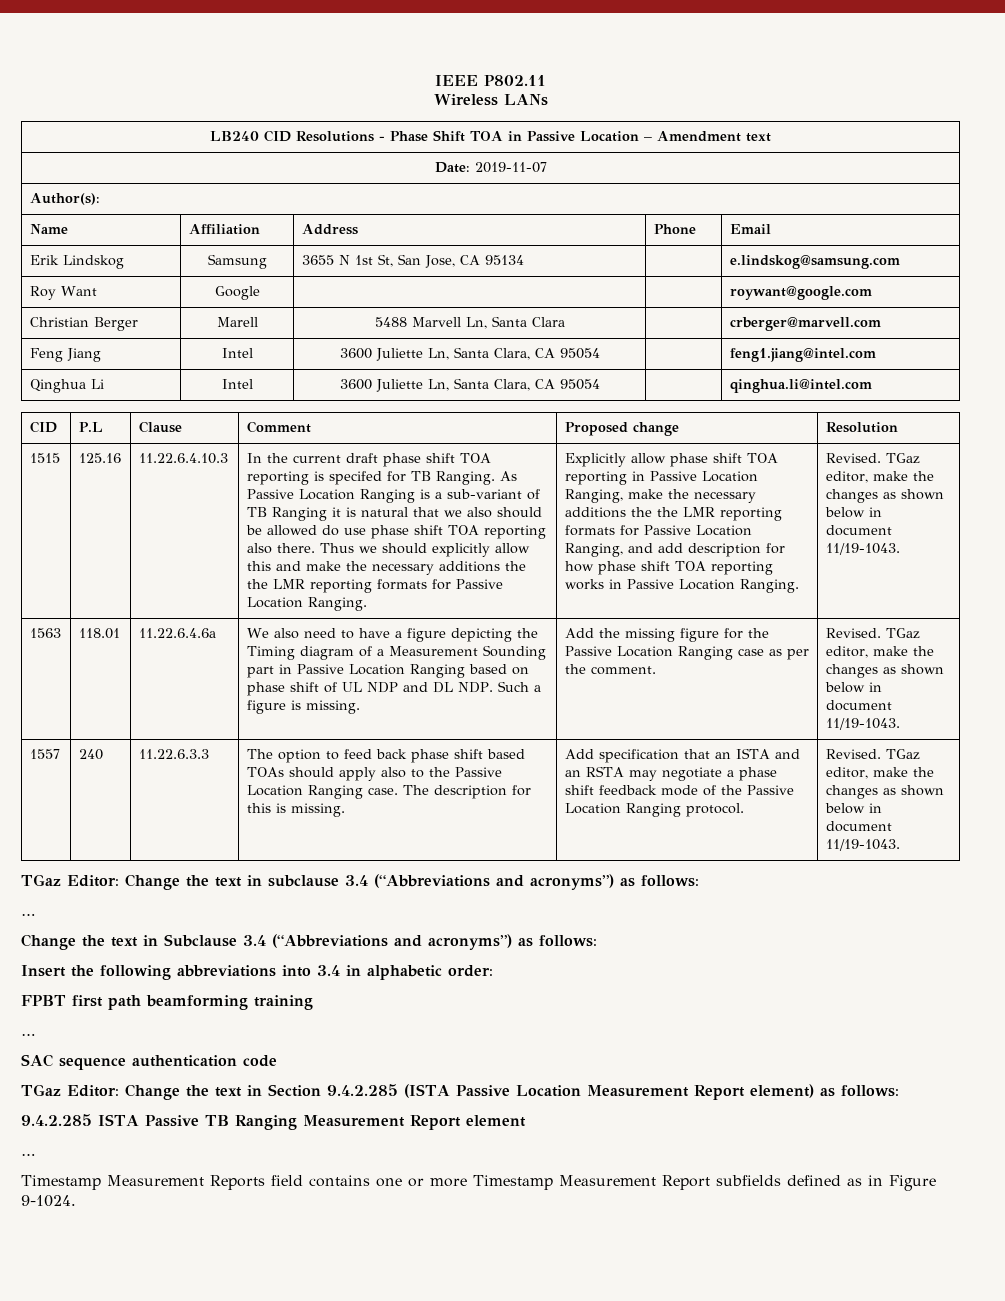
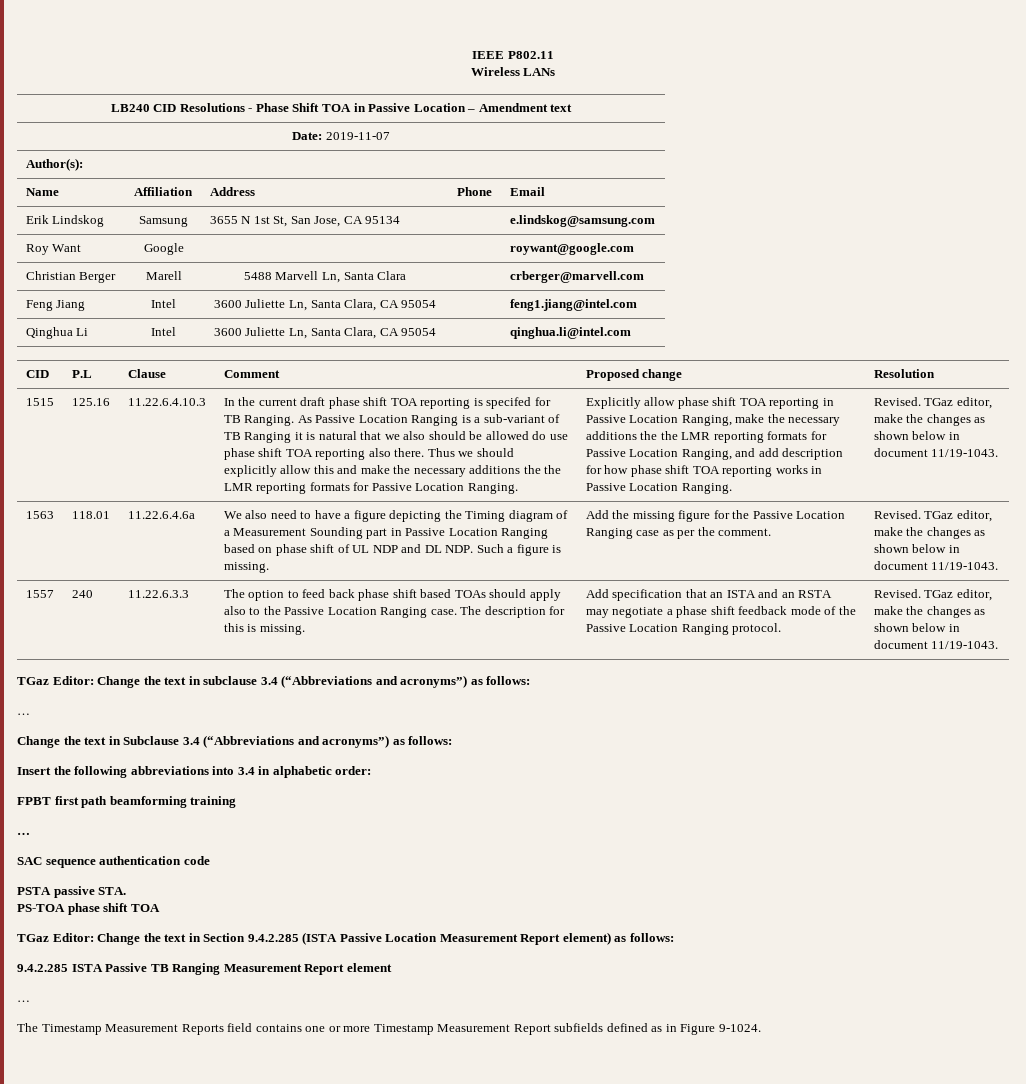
+ PSTA passive STA.
+ PS-TOA phase shift TOA
- Timestamp Measurement Reports field contains one or more Timestamp Measurement Report subfields defined as in Figure 9-1024.
+ The Timestamp Measurement Reports field contains one or more Timestamp Measurement Report subfields defined as in Figure 9-1024.

